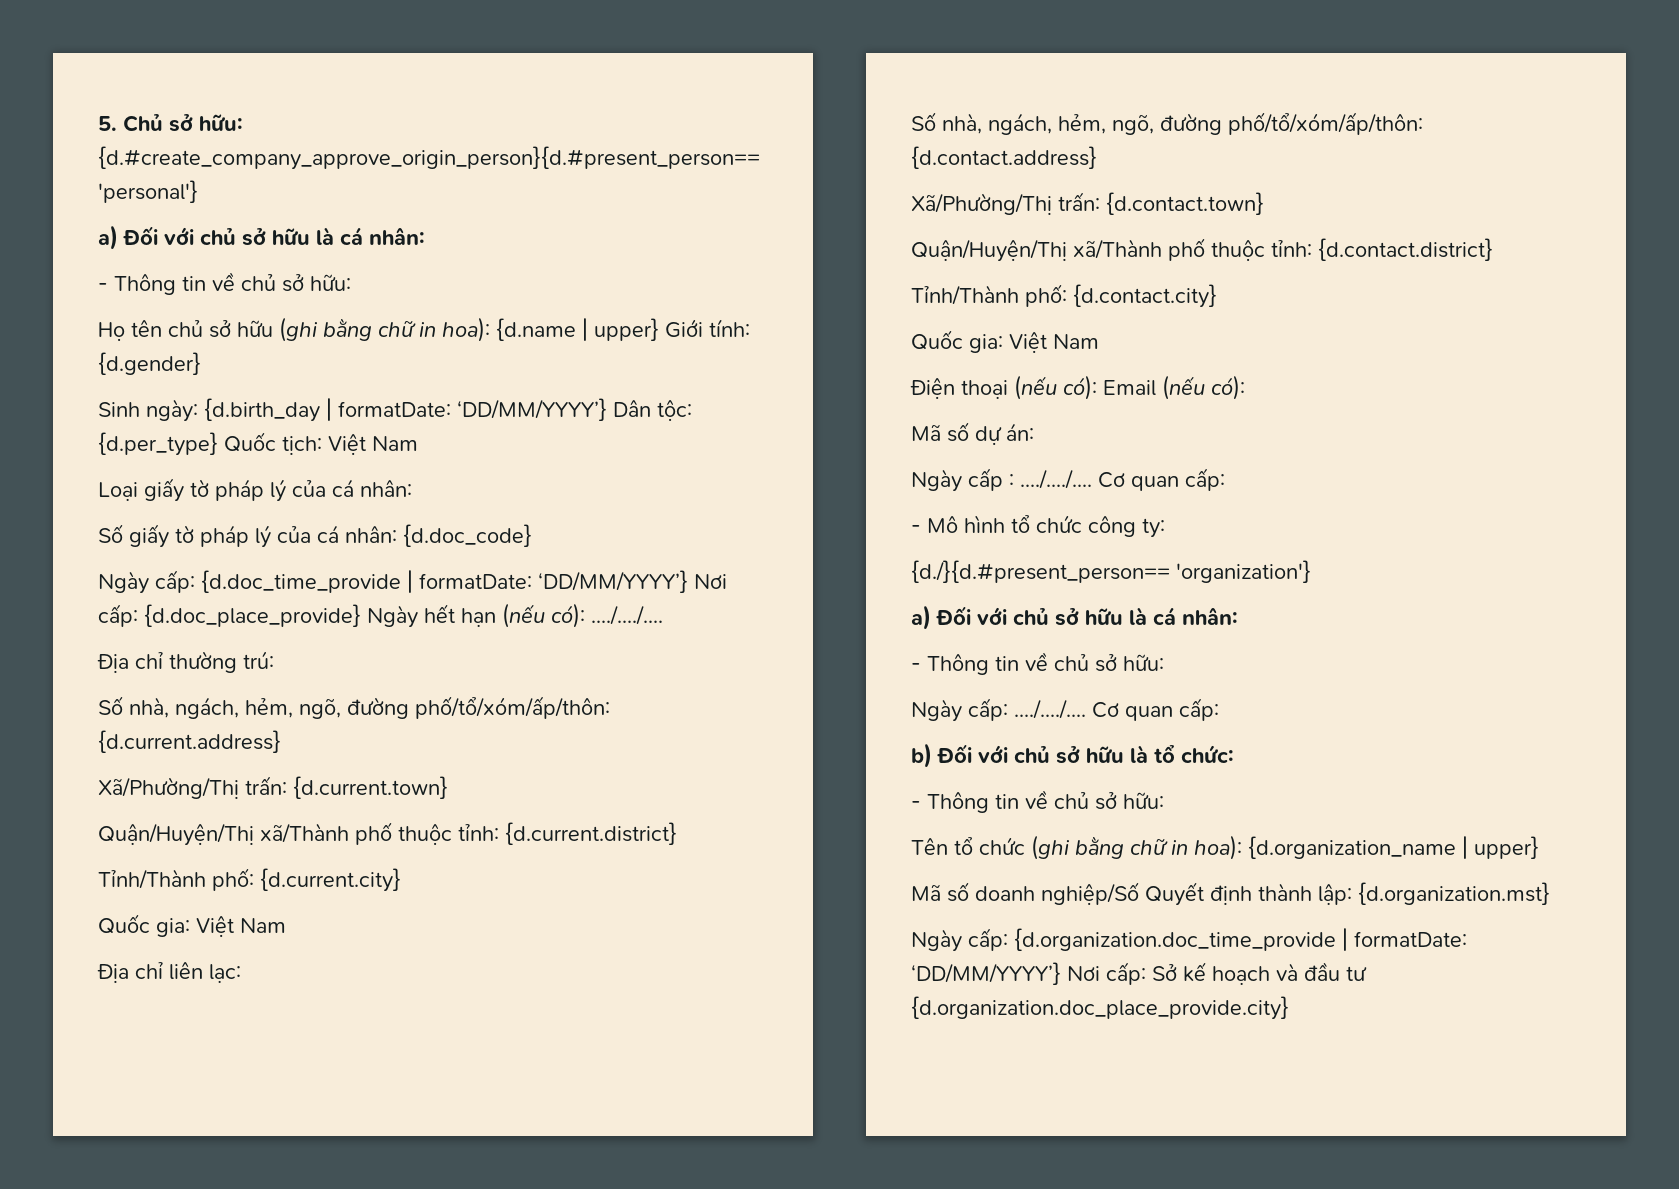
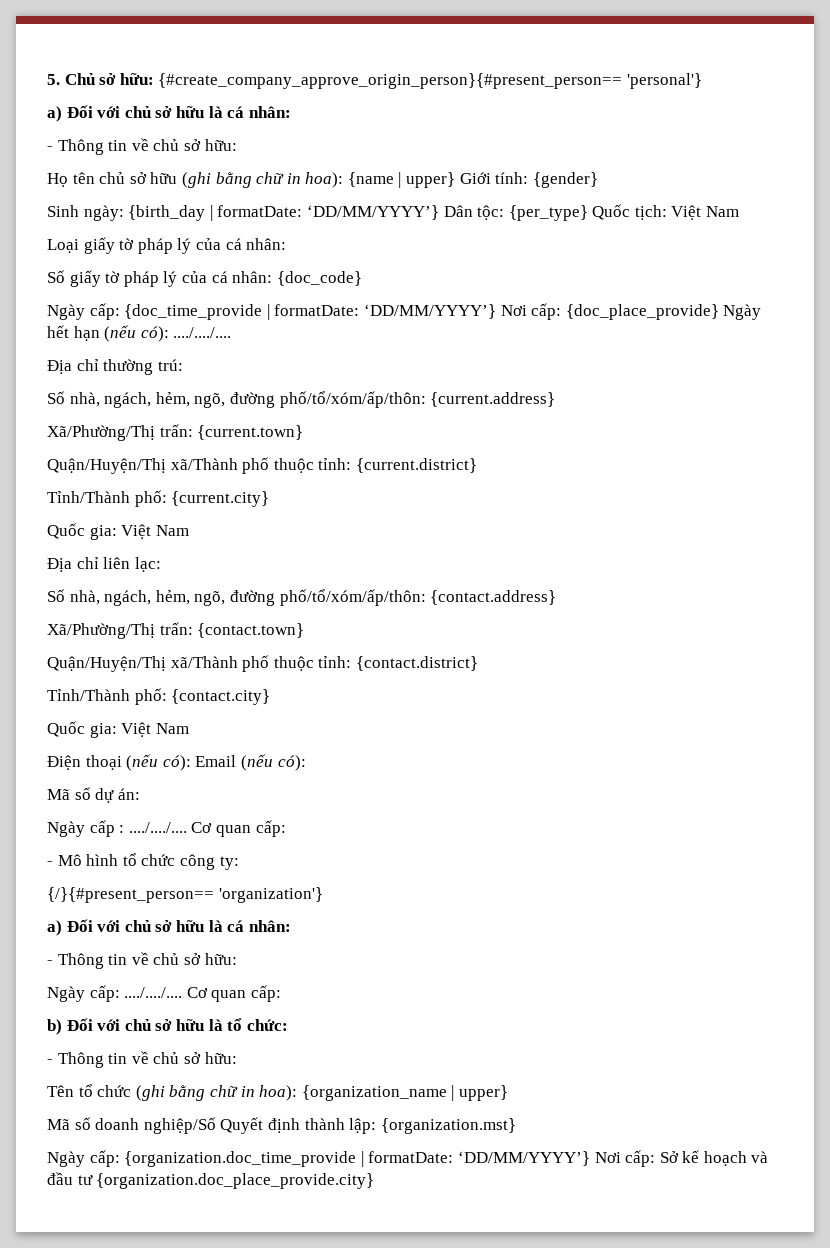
- 5. Chủ sở hữu: {d.#create_company_approve_origin_person}{d.#present_person== 'personal'}
+ 5. Chủ sở hữu: {#create_company_approve_origin_person}{#present_person== 'personal'}
- Họ tên chủ sở hữu (ghi bằng chữ in hoa): {d.name | upper} Giới tính: {d.gender}
+ Họ tên chủ sở hữu (ghi bằng chữ in hoa): {name | upper} Giới tính: {gender}
- Sinh ngày: {d.birth_day | formatDate: ‘DD/MM/YYYY’} Dân tộc: {d.per_type} Quốc tịch: Việt Nam
+ Sinh ngày: {birth_day | formatDate: ‘DD/MM/YYYY’} Dân tộc: {per_type} Quốc tịch: Việt Nam
- Số giấy tờ pháp lý của cá nhân: {d.doc_code}
- Ngày cấp: {d.doc_time_provide | formatDate: ‘DD/MM/YYYY’} Nơi cấp: {d.doc_place_provide} Ngày hết hạn (nếu có): ..../..../....
+ Số giấy tờ pháp lý của cá nhân: {doc_code}
+ Ngày cấp: {doc_time_provide | formatDate: ‘DD/MM/YYYY’} Nơi cấp: {doc_place_provide} Ngày hết hạn (nếu có): ..../..../....
- Số nhà, ngách, hẻm, ngõ, đường phố/tổ/xóm/ấp/thôn: {d.current.address}
- Xã/Phường/Thị trấn: {d.current.town}
- Quận/Huyện/Thị xã/Thành phố thuộc tỉnh: {d.current.district}
- Tỉnh/Thành phố: {d.current.city}
+ Số nhà, ngách, hẻm, ngõ, đường phố/tổ/xóm/ấp/thôn: {current.address}
+ Xã/Phường/Thị trấn: {current.town}
+ Quận/Huyện/Thị xã/Thành phố thuộc tỉnh: {current.district}
+ Tỉnh/Thành phố: {current.city}
- Số nhà, ngách, hẻm, ngõ, đường phố/tổ/xóm/ấp/thôn: {d.contact.address}
- Xã/Phường/Thị trấn: {d.contact.town}
- Quận/Huyện/Thị xã/Thành phố thuộc tỉnh: {d.contact.district}
- Tỉnh/Thành phố: {d.contact.city}
+ Số nhà, ngách, hẻm, ngõ, đường phố/tổ/xóm/ấp/thôn: {contact.address}
+ Xã/Phường/Thị trấn: {contact.town}
+ Quận/Huyện/Thị xã/Thành phố thuộc tỉnh: {contact.district}
+ Tỉnh/Thành phố: {contact.city}
- {d./}{d.#present_person== 'organization'}
+ {/}{#present_person== 'organization'}
- Tên tổ chức (ghi bằng chữ in hoa): {d.organization_name | upper}
+ Tên tổ chức (ghi bằng chữ in hoa): {organization_name | upper}
- Mã số doanh nghiệp/Số Quyết định thành lập: {d.organization.mst}
- Ngày cấp: {d.organization.doc_time_provide | formatDate: ‘DD/MM/YYYY’} Nơi cấp: Sở kế hoạch và đầu tư {d.organization.doc_place_provide.city}
+ Mã số doanh nghiệp/Số Quyết định thành lập: {organization.mst}
+ Ngày cấp: {organization.doc_time_provide | formatDate: ‘DD/MM/YYYY’} Nơi cấp: Sở kế hoạch và đầu tư {organization.doc_place_provide.city}

